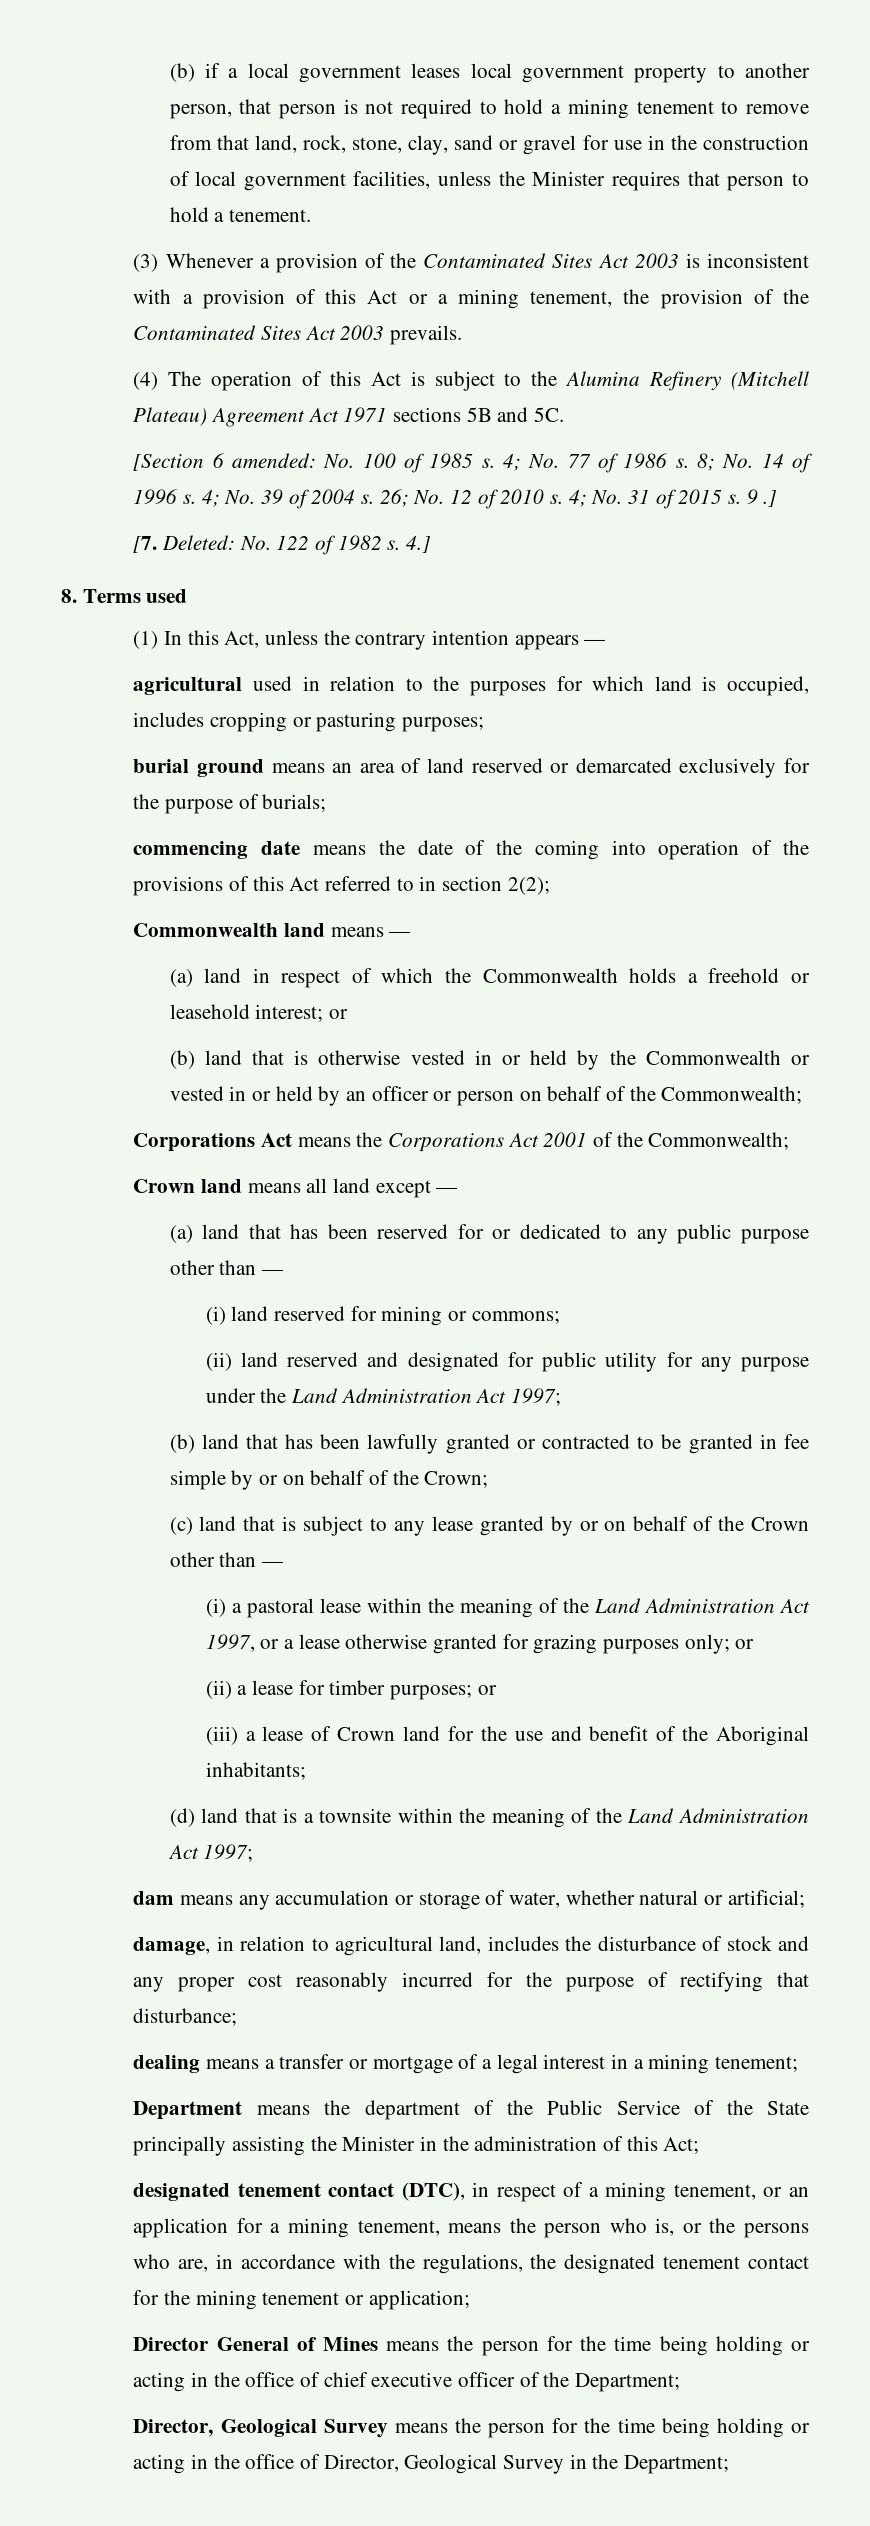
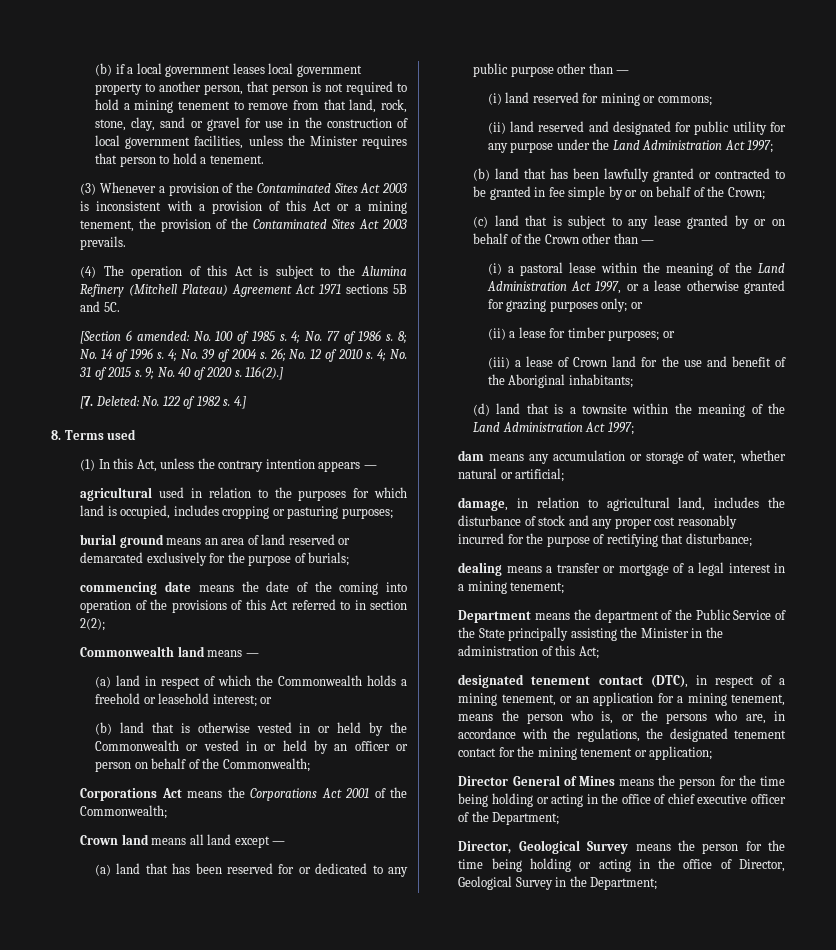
- 9 .]
+ 9; No. 40 of 2020 s. 116(2).]

